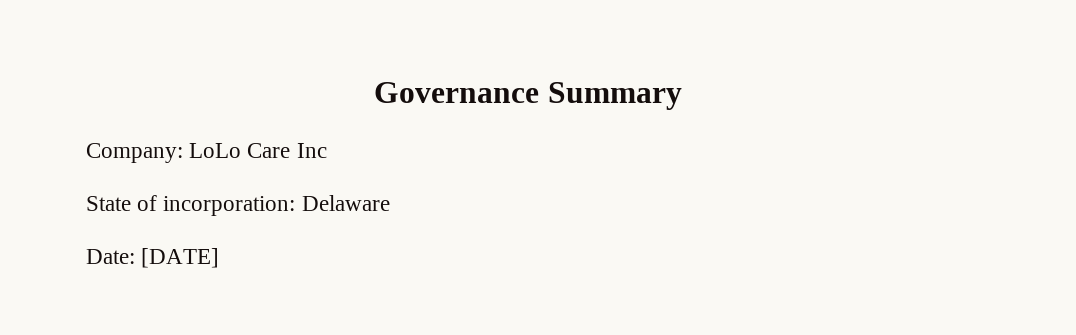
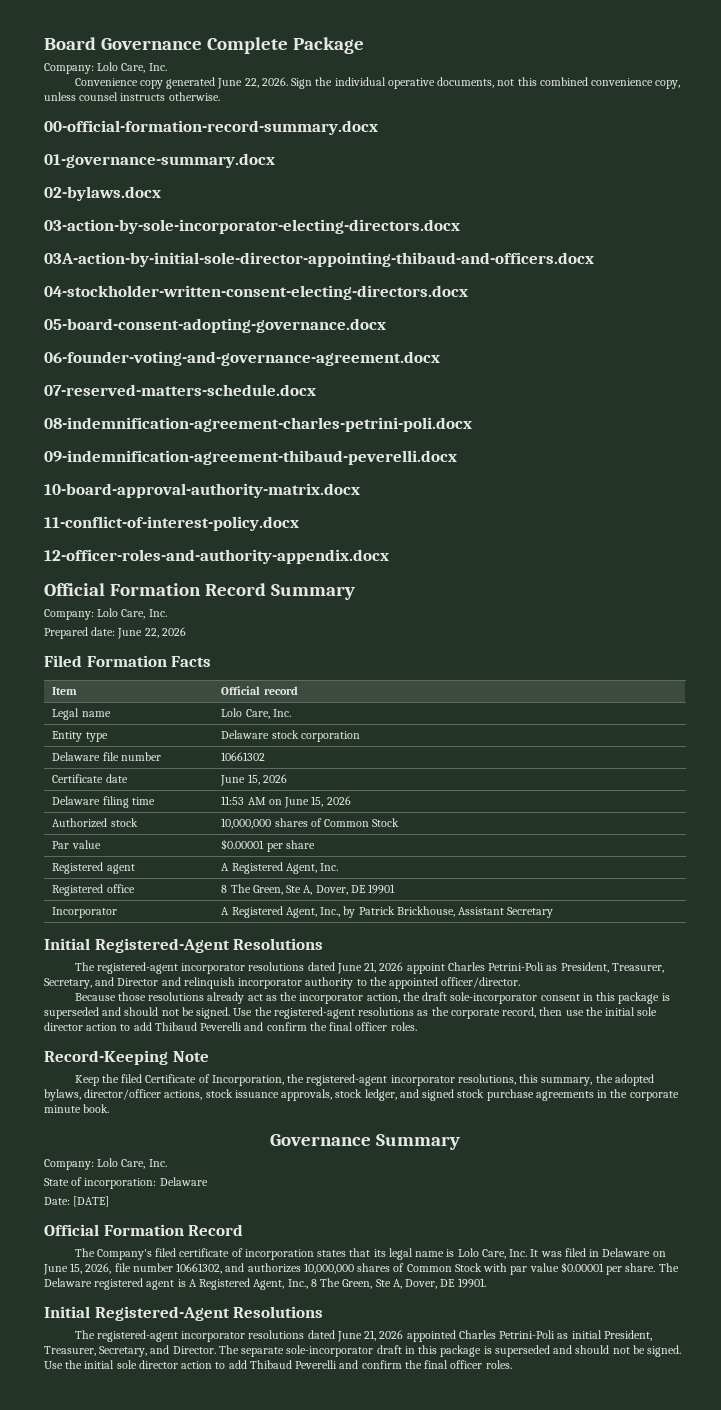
+ Board Governance Complete Package
+ Company: Lolo Care, Inc.
+ Convenience copy generated June 22, 2026. Sign the individual operative documents, not this combined convenience copy, unless counsel instructs otherwise.
+ 00-official-formation-record-summary.docx
+ 01-governance-summary.docx
+ 02-bylaws.docx
+ 03-action-by-sole-incorporator-electing-directors.docx
+ 03A-action-by-initial-sole-director-appointing-thibaud-and-officers.docx
+ 04-stockholder-written-consent-electing-directors.docx
+ 05-board-consent-adopting-governance.docx
+ 06-founder-voting-and-governance-agreement.docx
+ 07-reserved-matters-schedule.docx
+ 08-indemnification-agreement-charles-petrini-poli.docx
+ 09-indemnification-agreement-thibaud-peverelli.docx
+ 10-board-approval-authority-matrix.docx
+ 11-conflict-of-interest-policy.docx
+ 12-officer-roles-and-authority-appendix.docx
+ Official Formation Record Summary
+ Company: Lolo Care, Inc.
+ Prepared date: June 22, 2026
+ Filed Formation Facts
+ Item | Official record
+ Legal name | Lolo Care, Inc.
+ Entity type | Delaware stock corporation
+ Delaware file number | 10661302
+ Certificate date | June 15, 2026
+ Delaware filing time | 11:53 AM on June 15, 2026
+ Authorized stock | 10,000,000 shares of Common Stock
+ Par value | $0.00001 per share
+ Registered agent | A Registered Agent, Inc.
+ Registered office | 8 The Green, Ste A, Dover, DE 19901
+ Incorporator | A Registered Agent, Inc., by Patrick Brickhouse, Assistant Secretary
+ Initial Registered-Agent Resolutions
+ The registered-agent incorporator resolutions dated June 21, 2026 appoint Charles Petrini-Poli as President, Treasurer, Secretary, and Director and relinquish incorporator authority to the appointed officer/director.
+ Because those resolutions already act as the incorporator action, the draft sole-incorporator consent in this package is superseded and should not be signed. Use the registered-agent resolutions as the corporate record, then use the initial sole director action to add Thibaud Peverelli and confirm the final officer roles.
+ Record-Keeping Note
+ Keep the filed Certificate of Incorporation, the registered-agent incorporator resolutions, this summary, the adopted bylaws, director/officer actions, stock issuance approvals, stock ledger, and signed stock purchase agreements in the corporate minute book.
  Governance Summary
- Company: LoLo Care Inc
+ Company: Lolo Care, Inc.
  Date: [DATE]
+ Official Formation Record
+ The Company's filed certificate of incorporation states that its legal name is Lolo Care, Inc. It was filed in Delaware on June 15, 2026, file number 10661302, and authorizes 10,000,000 shares of Common Stock with par value $0.00001 per share. The Delaware registered agent is A Registered Agent, Inc., 8 The Green, Ste A, Dover, DE 19901.
+ Initial Registered-Agent Resolutions
+ The registered-agent incorporator resolutions dated June 21, 2026 appointed Charles Petrini-Poli as initial President, Treasurer, Secretary, and Director. The separate sole-incorporator draft in this package is superseded and should not be signed. Use the initial sole director action to add Thibaud Peverelli and confirm the final officer roles.

